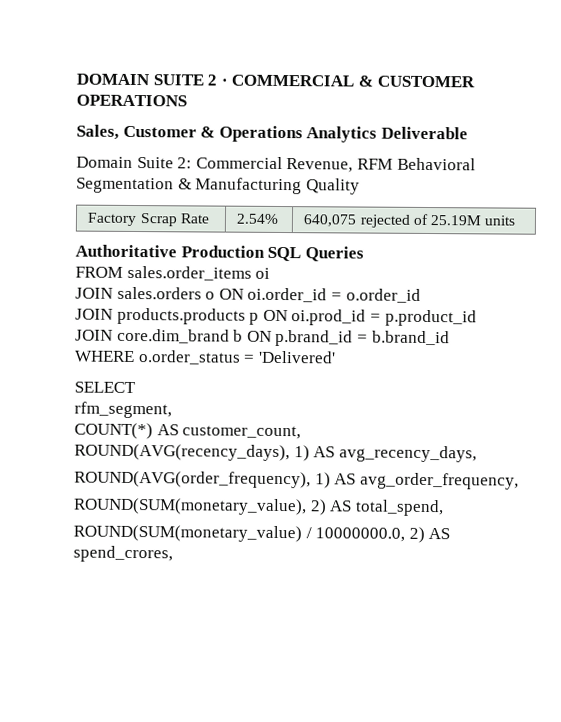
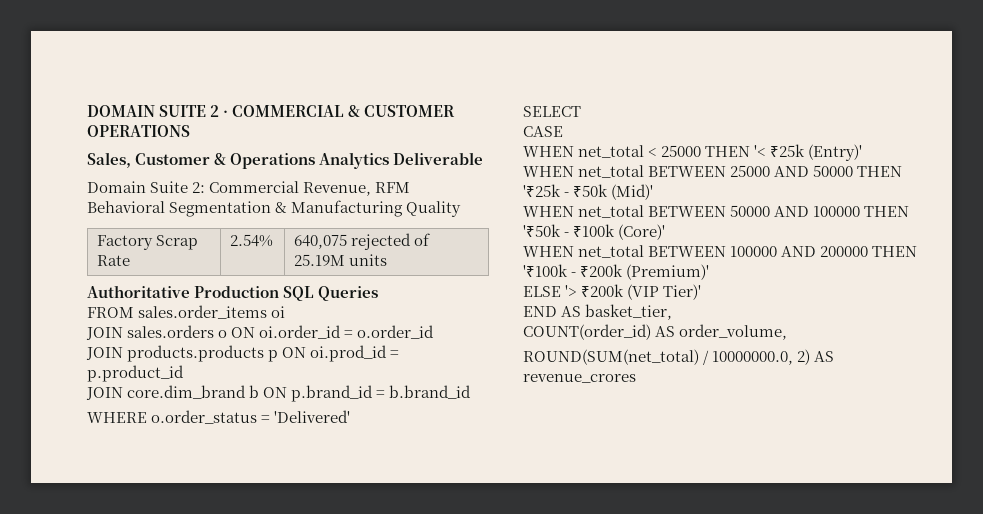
- rfm_segment,
- COUNT(*) AS customer_count,
- ROUND(AVG(recency_days), 1) AS avg_recency_days,
- ROUND(AVG(order_frequency), 1) AS avg_order_frequency,
- ROUND(SUM(monetary_value), 2) AS total_spend,
- ROUND(SUM(monetary_value) / 10000000.0, 2) AS spend_crores,
+ CASE
+ WHEN net_total < 25000 THEN '< ₹25k (Entry)'
+ WHEN net_total BETWEEN 25000 AND 50000 THEN '₹25k - ₹50k (Mid)'
+ WHEN net_total BETWEEN 50000 AND 100000 THEN '₹50k - ₹100k (Core)'
+ WHEN net_total BETWEEN 100000 AND 200000 THEN '₹100k - ₹200k (Premium)'
+ ELSE '> ₹200k (VIP Tier)'
+ END AS basket_tier,
+ COUNT(order_id) AS order_volume,
+ ROUND(SUM(net_total) / 10000000.0, 2) AS revenue_crores

